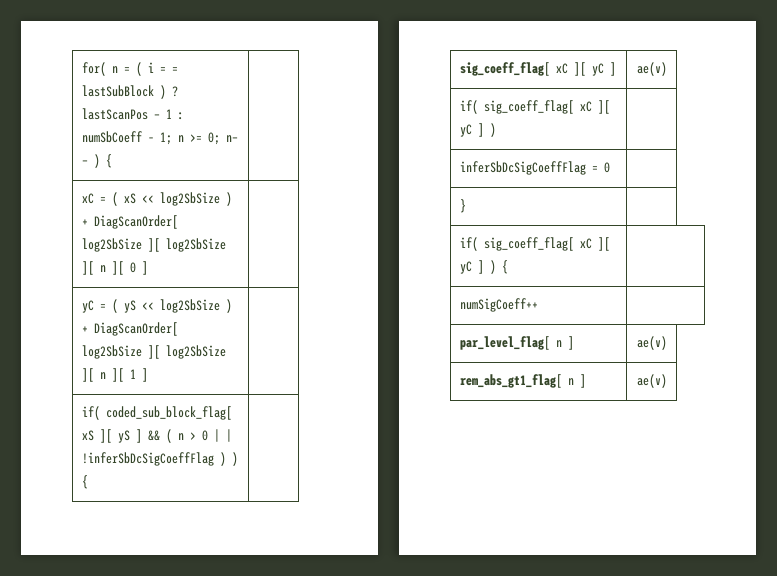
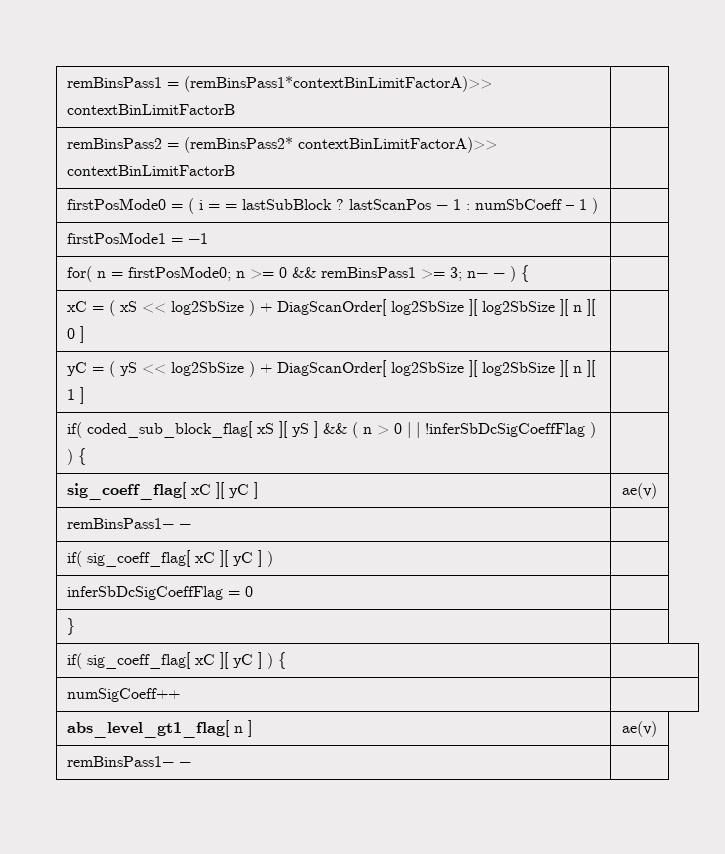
- for( n = ( i = = lastSubBlock ) ? lastScanPos − 1 : numSbCoeff – 1; n >= 0; n− − ) { |
+ remBinsPass1 = (remBinsPass1*contextBinLimitFactorA)>> contextBinLimitFactorB |
+ remBinsPass2 = (remBinsPass2* contextBinLimitFactorA)>> contextBinLimitFactorB |
+ firstPosMode0 = ( i = = lastSubBlock ? lastScanPos − 1 : numSbCoeff – 1 ) |
+ firstPosMode1 = −1 |
+ for( n = firstPosMode0; n >= 0 && remBinsPass1 >= 3; n− − ) { |
  sig_coeff_flag[ xC ][ yC ] | ae(v)
+ remBinsPass1− − |
- par_level_flag[ n ] | ae(v)
- rem_abs_gt1_flag[ n ] | ae(v)
+ abs_level_gt1_flag[ n ] | ae(v)
+ remBinsPass1− − |

